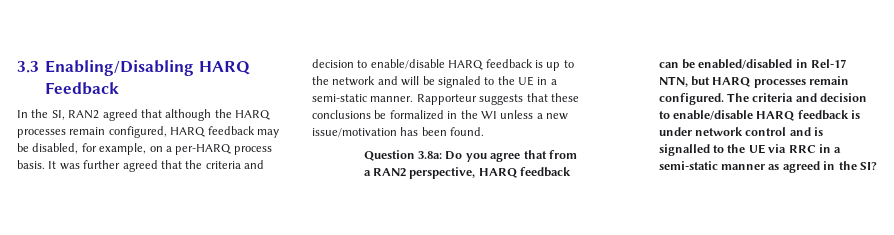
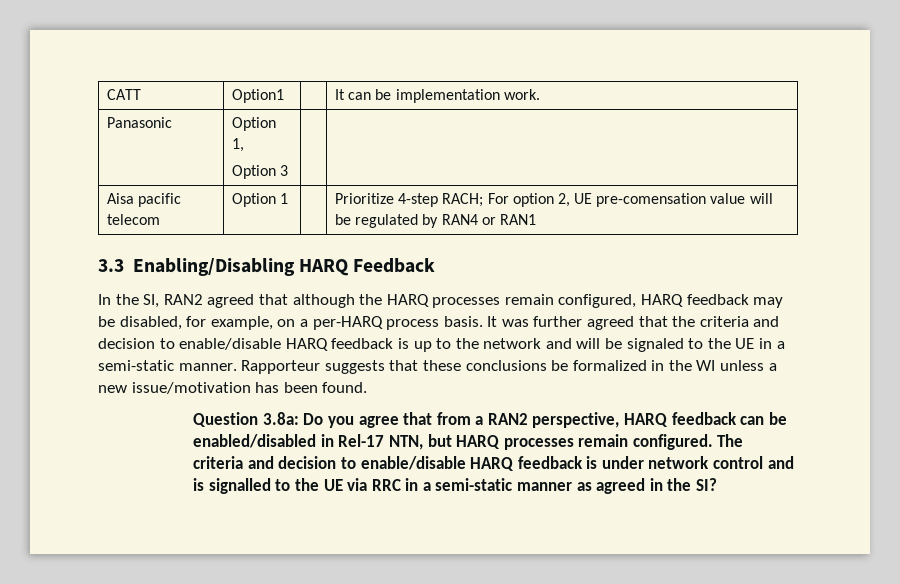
+ CATT | Option1 | | It can be implementation work.
+ Panasonic | Option 1,
+ Option 3 | |
+ Aisa pacific telecom | Option 1 | | Prioritize 4-step RACH; For option 2, UE pre-comensation value will be regulated by RAN4 or RAN1

